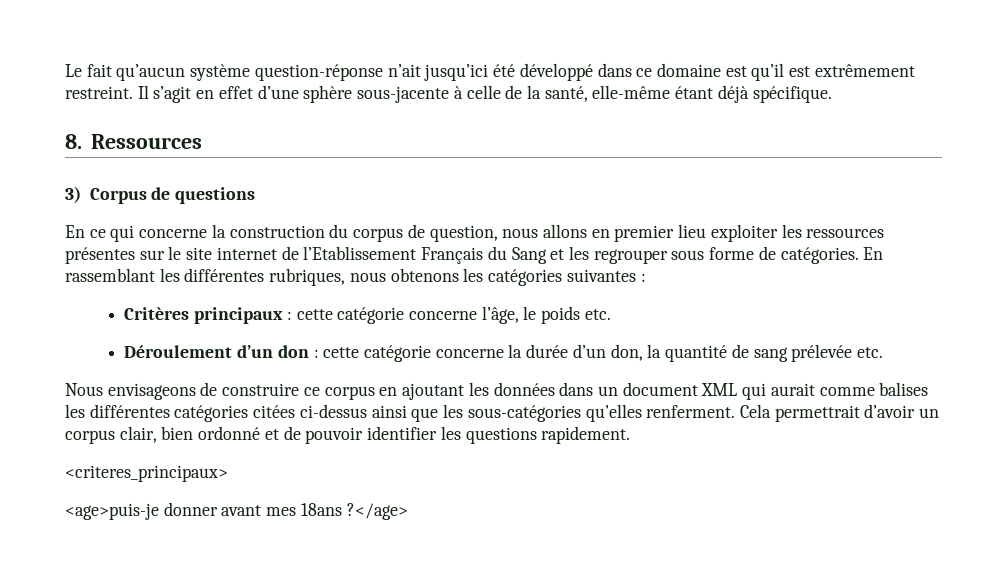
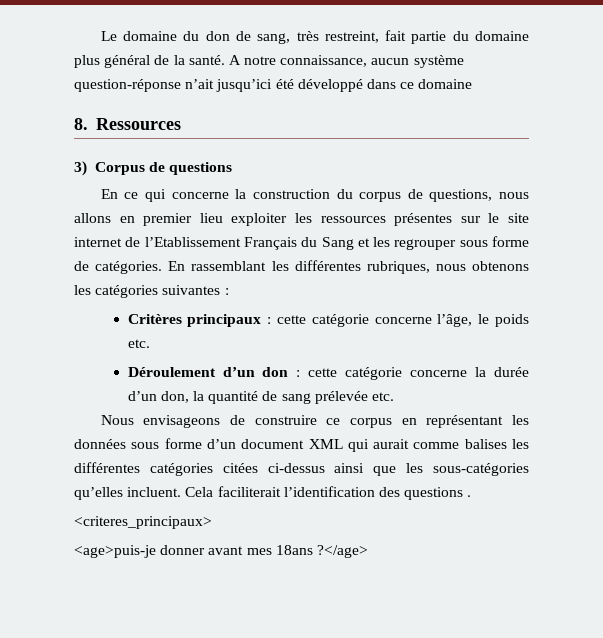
- Le fait qu’aucun système question-réponse n’ait jusqu’ici été développé dans ce domaine est qu’il est extrêmement restreint. Il s’agit en effet d’une sphère sous-jacente à celle de la santé, elle-même étant déjà spécifique.
+ Le domaine du don de sang, très restreint, fait partie du domaine plus général de la santé. A notre connaissance, aucun système question-réponse n’ait jusqu’ici été développé dans ce domaine
- En ce qui concerne la construction du corpus de question, nous allons en premier lieu exploiter les ressources présentes sur le site internet de l’Etablissement Français du Sang et les regrouper sous forme de catégories.
+ En ce qui concerne la construction du corpus de questions, nous allons en premier lieu exploiter les ressources présentes sur le site internet de l’Etablissement Français du Sang et les regrouper sous forme de catégories.
- Nous envisageons de construire ce corpus en ajoutant les données dans un document XML qui aurait comme balises les différentes catégories citées ci-dessus ainsi que les sous-catégories qu’elles renferment. Cela permettrait d’avoir un corpus clair, bien ordonné et de pouvoir identifier les questions rapidement.
+ Nous envisageons de construire ce corpus en représentant les données sous forme d’un document XML qui aurait comme balises les différentes catégories citées ci-dessus ainsi que les sous-catégories qu’elles incluent. Cela faciliterait l’identification des questions .

